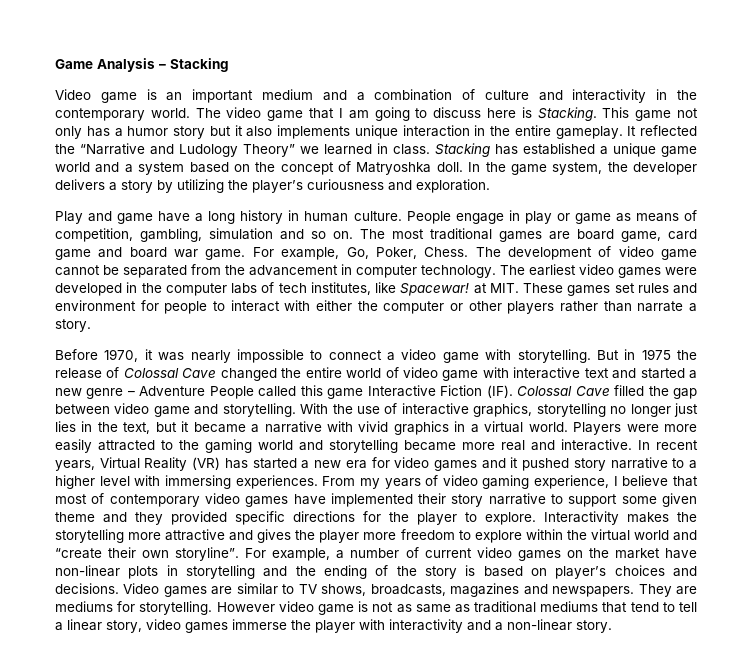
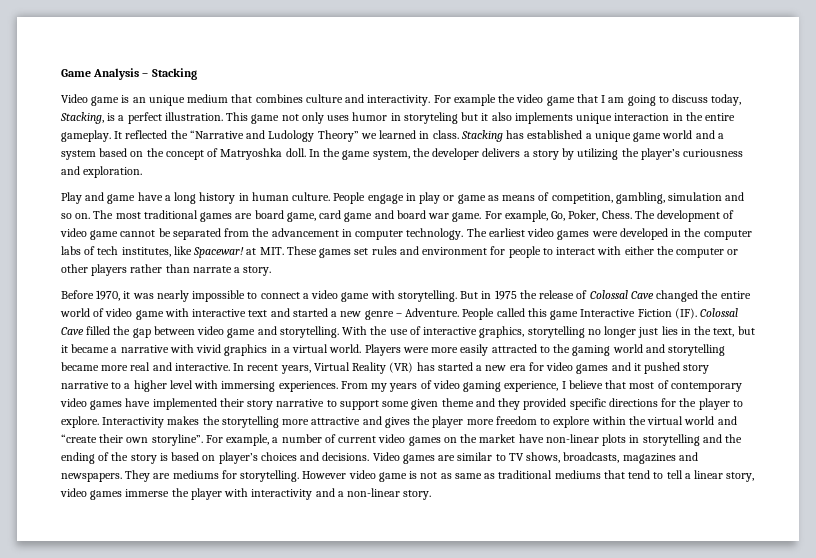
- Video game is an important medium and a combination of culture and interactivity in the contemporary world. The video game that I am going to discuss here is Stacking. This game not only has a humor story but it also implements unique interaction in the entire gameplay.
+ Video game is an unique medium that combines culture and interactivity. For example the video game that I am going to discuss today, Stacking, is a perfect illustration. This game not only uses humor in storyteling but it also implements unique interaction in the entire gameplay.
- But in 1975 the release of Colossal Cave changed the entire world of video game with interactive text and started a new genre – Adventure People called this game Interactive Fiction (IF). Colossal Cave filled the gap between video game and storytelling.
+ But in 1975 the release of Colossal Cave changed the entire world of video game with interactive text and started a new genre – Adventure. People called this game Interactive Fiction (IF). Colossal Cave filled the gap between video game and storytelling.

